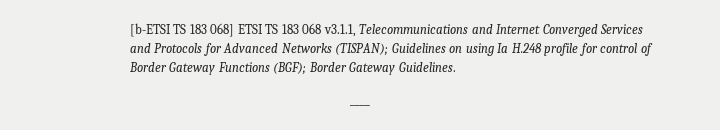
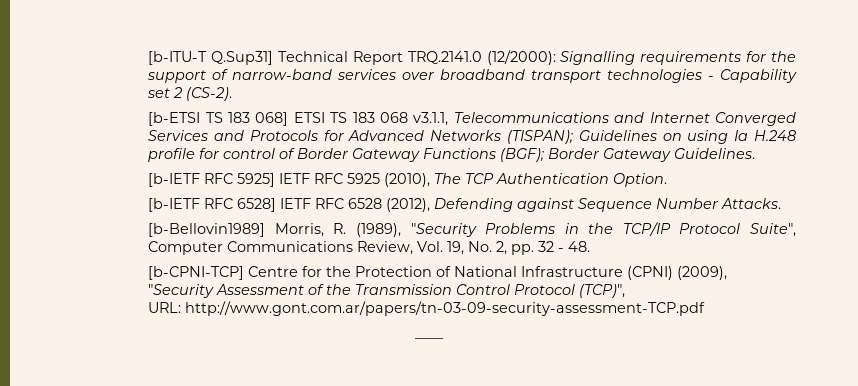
+ [b-ITU-T Q.Sup31] Technical Report TRQ.2141.0 (12/2000): Signalling requirements for the support of narrow-band services over broadband transport technologies - Capability set 2 (CS-2).
+ [b-IETF RFC 5925] IETF RFC 5925 (2010), The TCP Authentication Option.
+ [b-IETF RFC 6528] IETF RFC 6528 (2012), Defending against Sequence Number Attacks.
+ [b-Bellovin1989] Morris, R. (1989), "Security Problems in the TCP/IP Protocol Suite", Computer Communications Review, Vol. 19, No. 2, pp. 32 - 48.
+ [b-CPNI-TCP] Centre for the Protection of National Infrastructure (CPNI) (2009), "Security Assessment of the Transmission Control Protocol (TCP)",
+ URL: http://www.gont.com.ar/papers/tn-03-09-security-assessment-TCP.pdf

